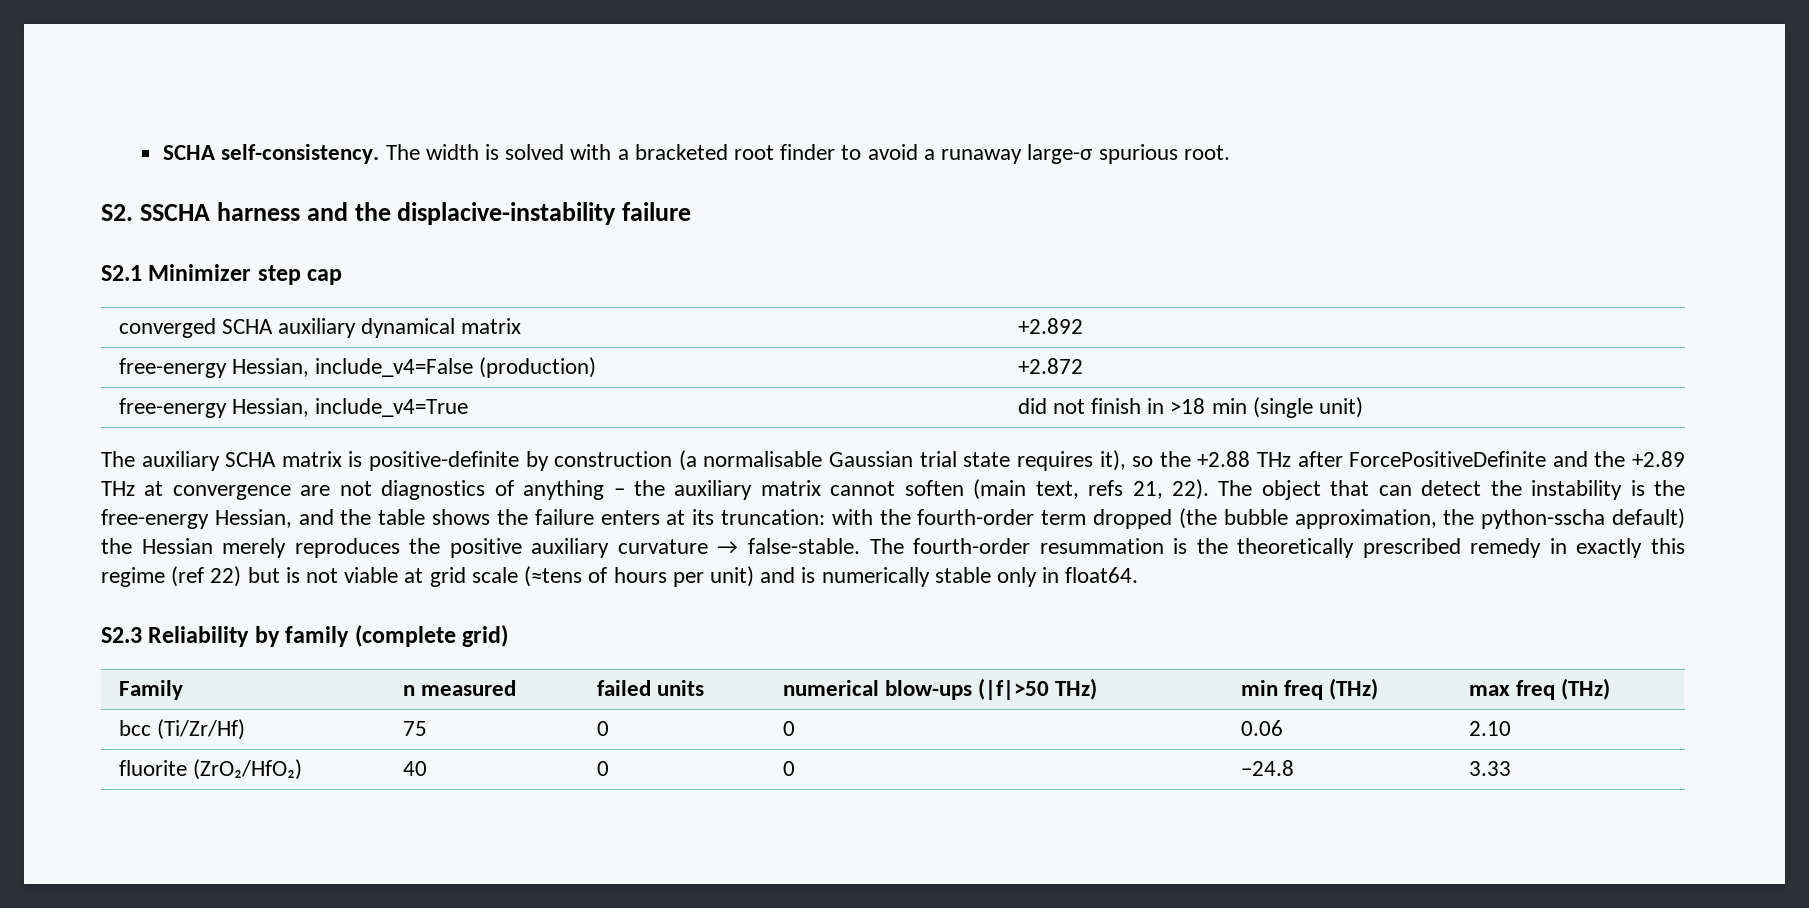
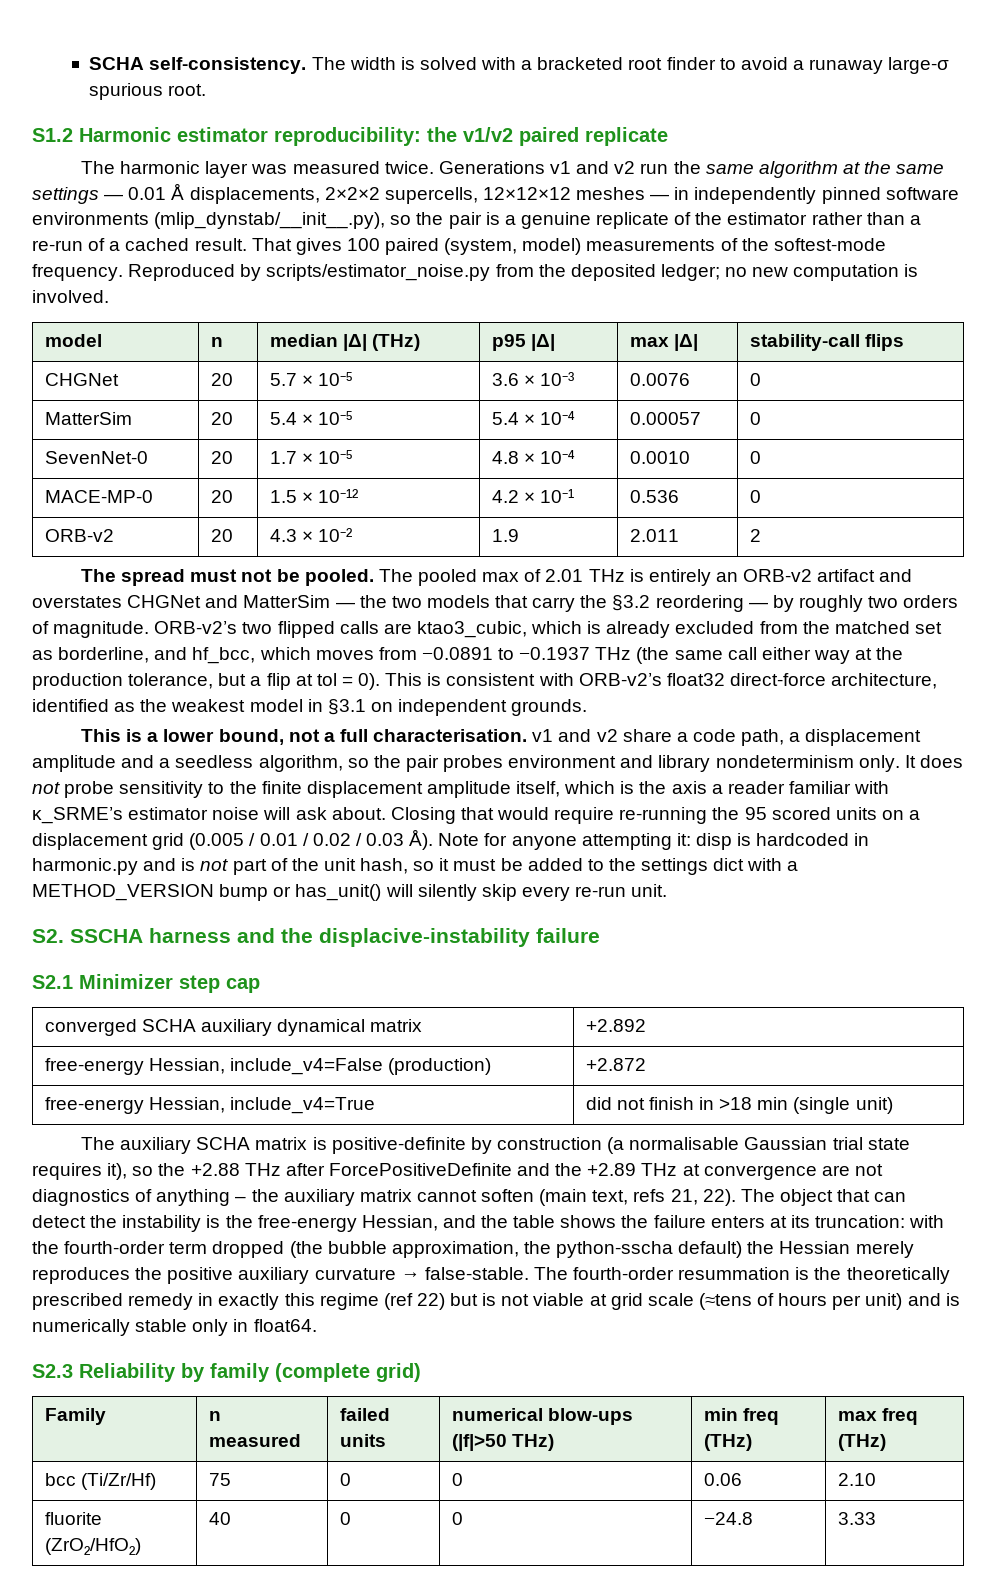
+ S1.2 Harmonic estimator reproducibility: the v1/v2 paired replicate
+ The harmonic layer was measured twice. Generations v1 and v2 run the same algorithm at the same settings — 0.01 Å displacements, 2×2×2 supercells, 12×12×12 meshes — in independently pinned software environments (mlip_dynstab/__init__.py), so the pair is a genuine replicate of the estimator rather than a re-run of a cached result. That gives 100 paired (system, model) measurements of the softest-mode frequency. Reproduced by scripts/estimator_noise.py from the deposited ledger; no new computation is involved.
+ model | n | median |Δ| (THz) | p95 |Δ| | max |Δ| | stability-call flips
+ CHGNet | 20 | 5.7 × 10⁻⁵ | 3.6 × 10⁻³ | 0.0076 | 0
+ MatterSim | 20 | 5.4 × 10⁻⁵ | 5.4 × 10⁻⁴ | 0.00057 | 0
+ SevenNet-0 | 20 | 1.7 × 10⁻⁵ | 4.8 × 10⁻⁴ | 0.0010 | 0
+ MACE-MP-0 | 20 | 1.5 × 10⁻¹² | 4.2 × 10⁻¹ | 0.536 | 0
+ ORB-v2 | 20 | 4.3 × 10⁻² | 1.9 | 2.011 | 2
+ The spread must not be pooled. The pooled max of 2.01 THz is entirely an ORB-v2 artifact and overstates CHGNet and MatterSim — the two models that carry the §3.2 reordering — by roughly two orders of magnitude. ORB-v2’s two flipped calls are ktao3_cubic, which is already excluded from the matched set as borderline, and hf_bcc, which moves from −0.0891 to −0.1937 THz (the same call either way at the production tolerance, but a flip at tol = 0). This is consistent with ORB-v2’s float32 direct-force architecture, identified as the weakest model in §3.1 on independent grounds.
+ This is a lower bound, not a full characterisation. v1 and v2 share a code path, a displacement amplitude and a seedless algorithm, so the pair probes environment and library nondeterminism only. It does not probe sensitivity to the finite displacement amplitude itself, which is the axis a reader familiar with κ_SRME’s estimator noise will ask about. Closing that would require re-running the 95 scored units on a displacement grid (0.005 / 0.01 / 0.02 / 0.03 Å). Note for anyone attempting it: disp is hardcoded in harmonic.py and is not part of the unit hash, so it must be added to the settings dict with a METHOD_VERSION bump or has_unit() will silently skip every re-run unit.

